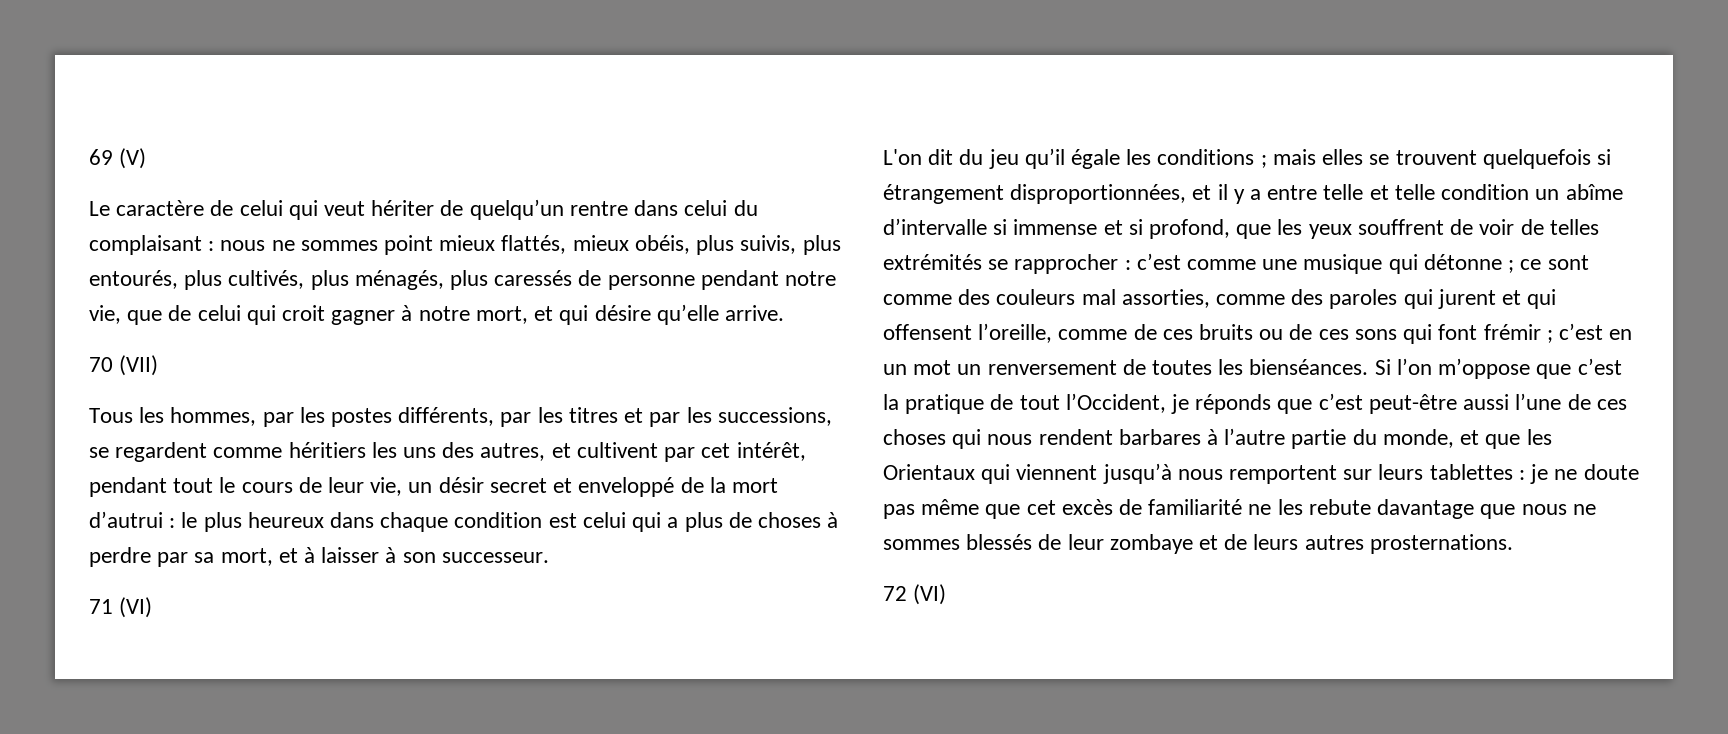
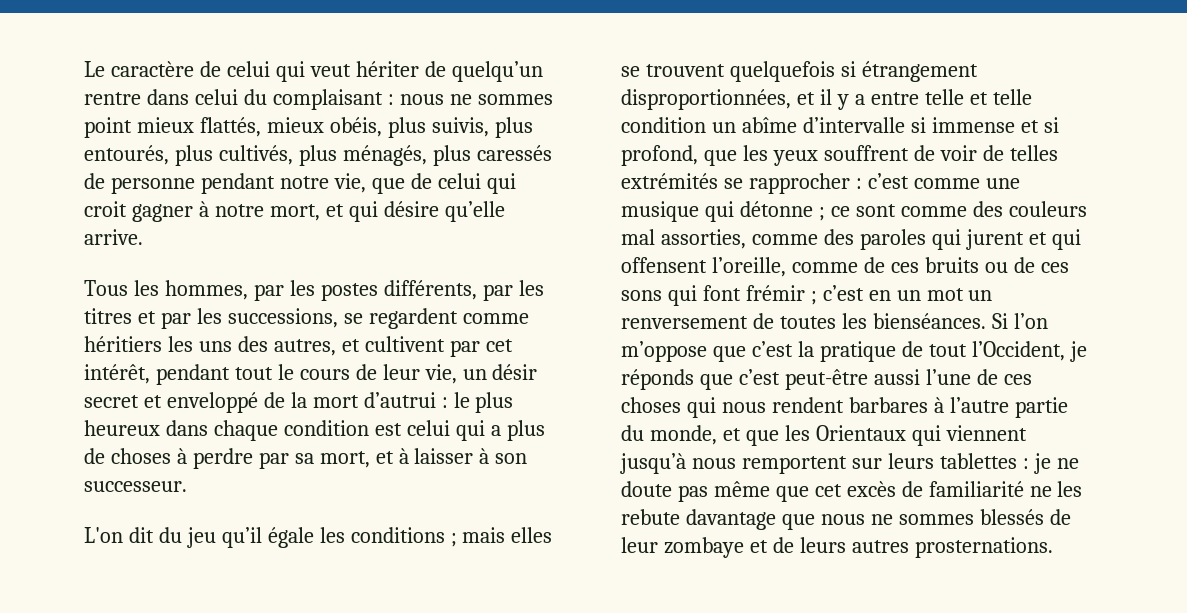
- 69 (V)
- 70 (VII)
- 71 (VI)
- 72 (VI)

